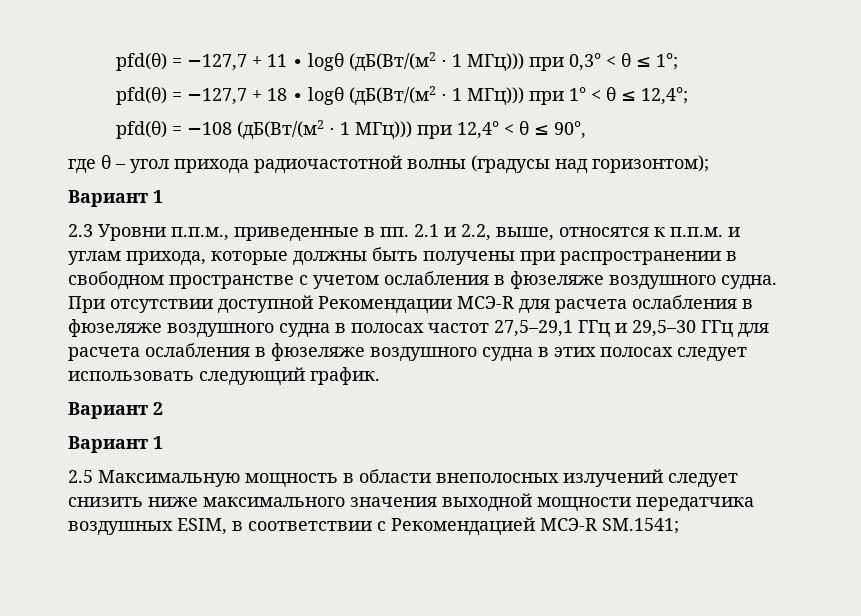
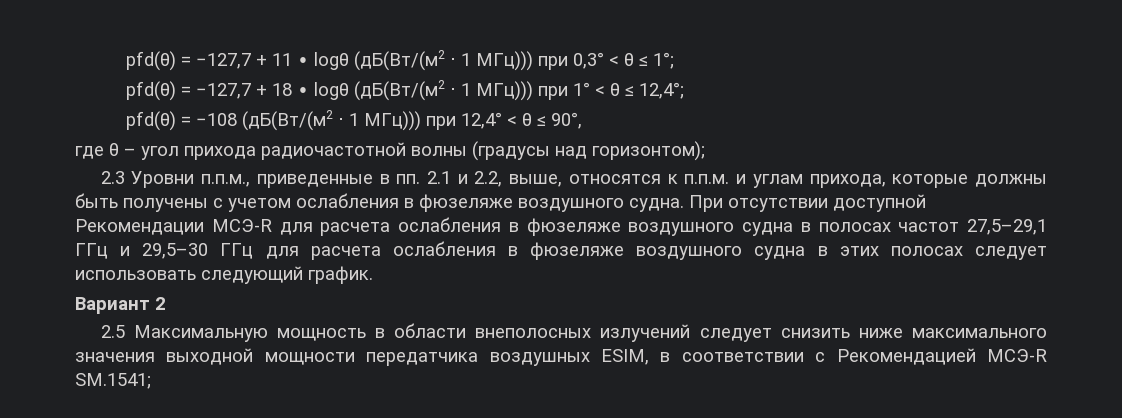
  где θ – угол прихода радиочастотной волны (градусы над горизонтом);
- Вариант 1
- 2.3 Уровни п.п.м., приведенные в пп. 2.1 и 2.2, выше, относятся к п.п.м. и углам прихода, которые должны быть получены при распространении в свободном пространстве с учетом ослабления в фюзеляже воздушного судна.
+ 2.3 Уровни п.п.м., приведенные в пп. 2.1 и 2.2, выше, относятся к п.п.м. и углам прихода, которые должны быть получены с учетом ослабления в фюзеляже воздушного судна.
  Вариант 2
- Вариант 1

